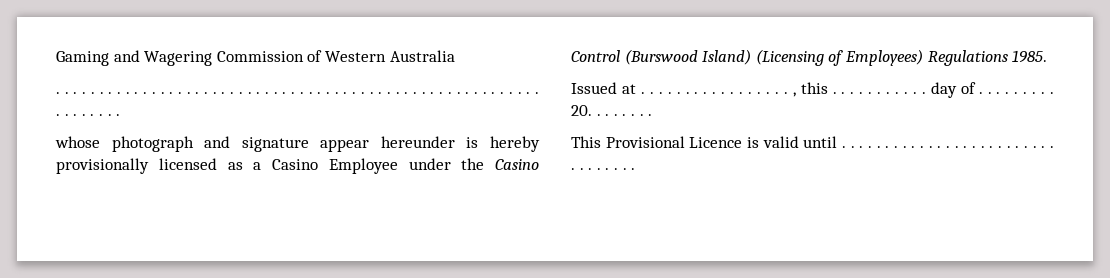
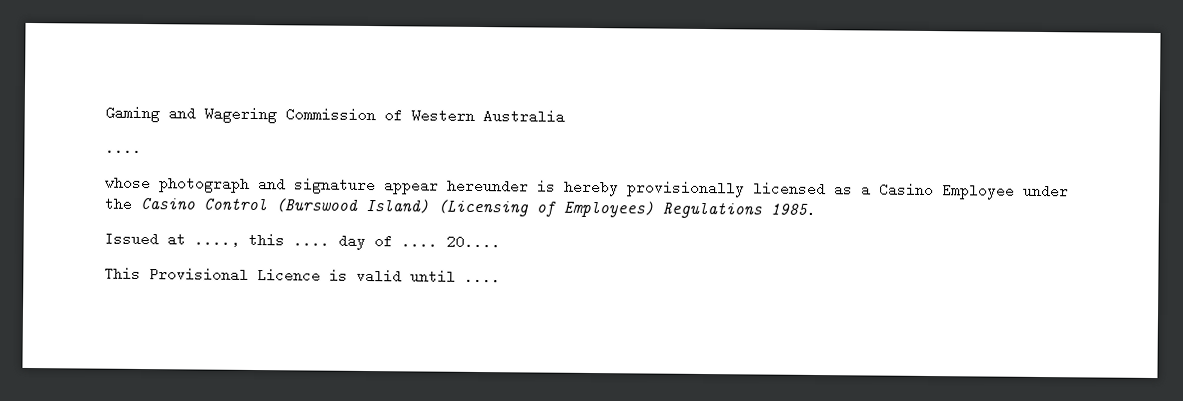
  Gaming and Wagering Commission of Western Australia
- . . . . . . . . . . . . . . . . . . . . . . . . . . . . . . . . . . . . . . . . . . . . . . . . . . . . . . . . . . . . . . . .
+ ....
- Issued at . . . . . . . . . . . . . . . . . , this . . . . . . . . . . . day of . . . . . . . . . 20. . . . . . . .
+ Issued at ...., this .... day of .... 20....
- This Provisional Licence is valid until . . . . . . . . . . . . . . . . . . . . . . . . . . . . . . . . .
+ This Provisional Licence is valid until ....

